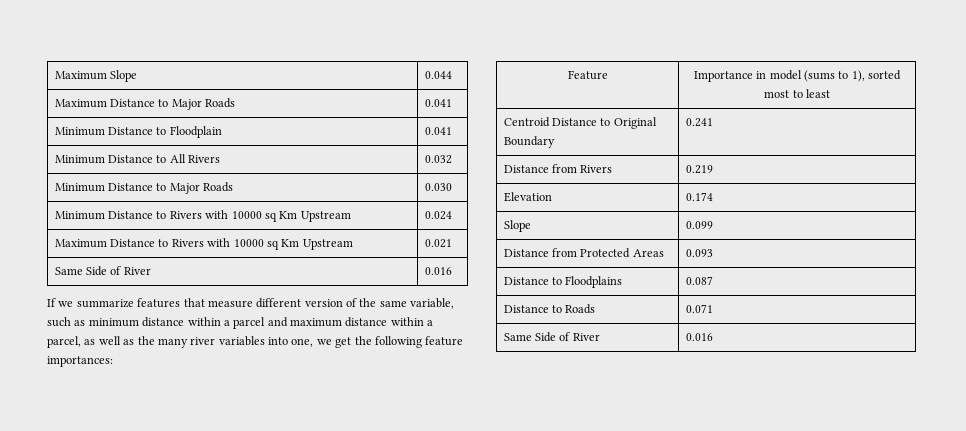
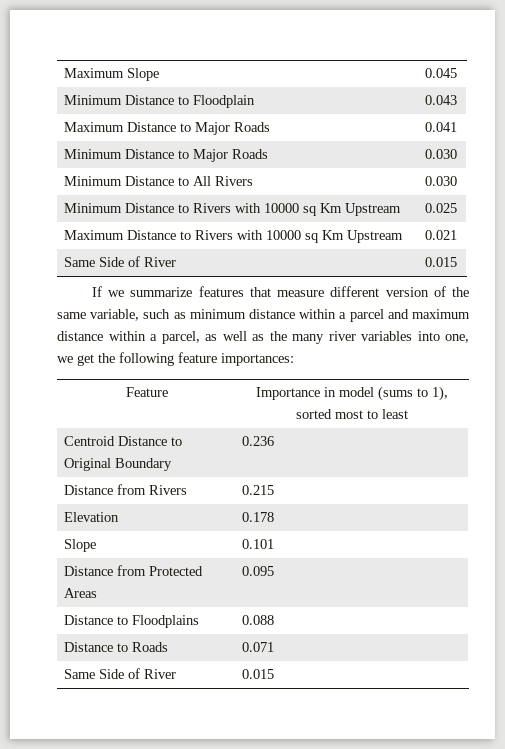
- Maximum Slope | 0.044
+ Maximum Slope | 0.045
+ Minimum Distance to Floodplain | 0.043
- Minimum Distance to Floodplain | 0.041
+ Minimum Distance to Major Roads | 0.030
- Minimum Distance to All Rivers | 0.032
- Minimum Distance to Major Roads | 0.030
+ Minimum Distance to All Rivers | 0.030
- Minimum Distance to Rivers with 10000 sq Km Upstream | 0.024
+ Minimum Distance to Rivers with 10000 sq Km Upstream | 0.025
  Maximum Distance to Rivers with 10000 sq Km Upstream | 0.021
- Same Side of River | 0.016
+ Same Side of River | 0.015
- Centroid Distance to Original Boundary | 0.241
+ Centroid Distance to Original Boundary | 0.236
- Distance from Rivers | 0.219
+ Distance from Rivers | 0.215
- Elevation | 0.174
- Slope | 0.099
+ Elevation | 0.178
+ Slope | 0.101
- Distance from Protected Areas | 0.093
+ Distance from Protected Areas | 0.095
- Distance to Floodplains | 0.087
+ Distance to Floodplains | 0.088
  Distance to Roads | 0.071
- Same Side of River | 0.016
+ Same Side of River | 0.015

